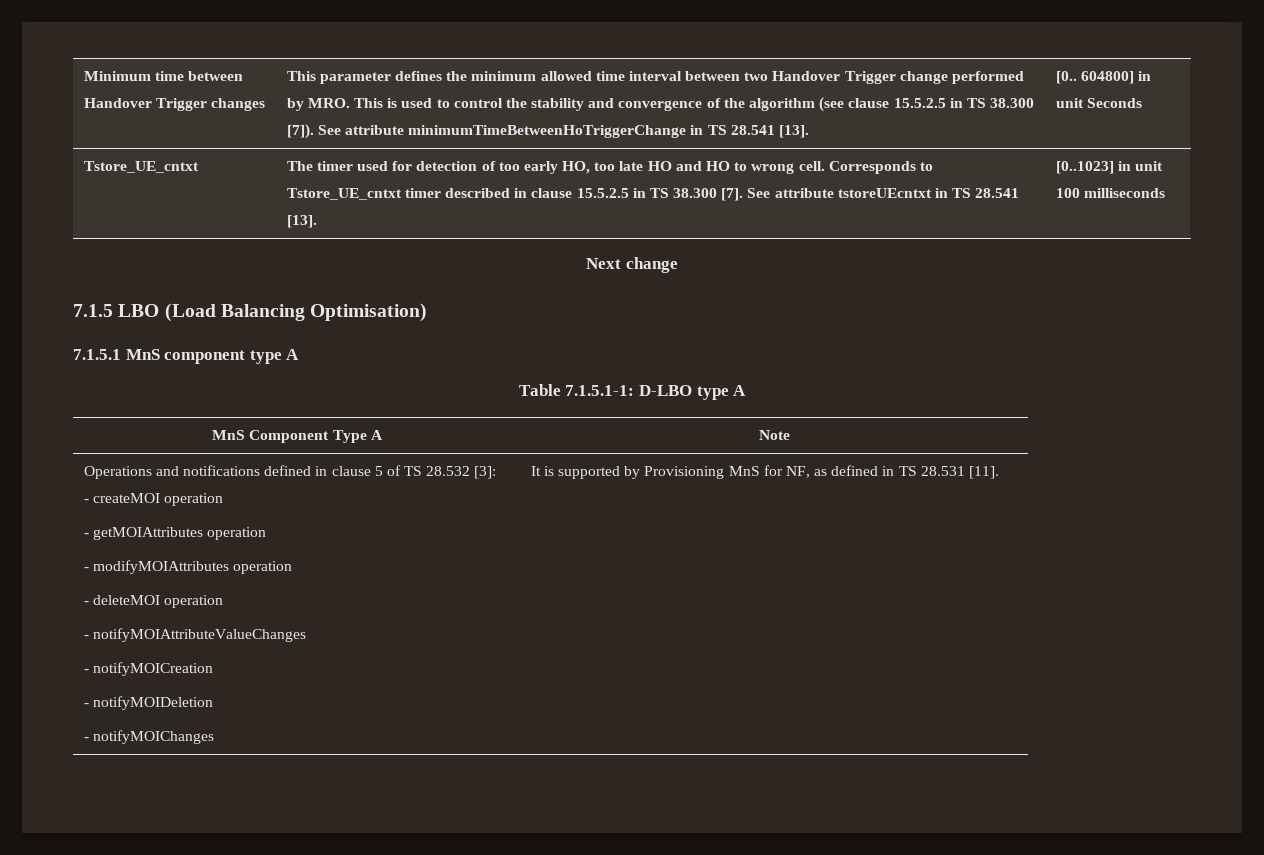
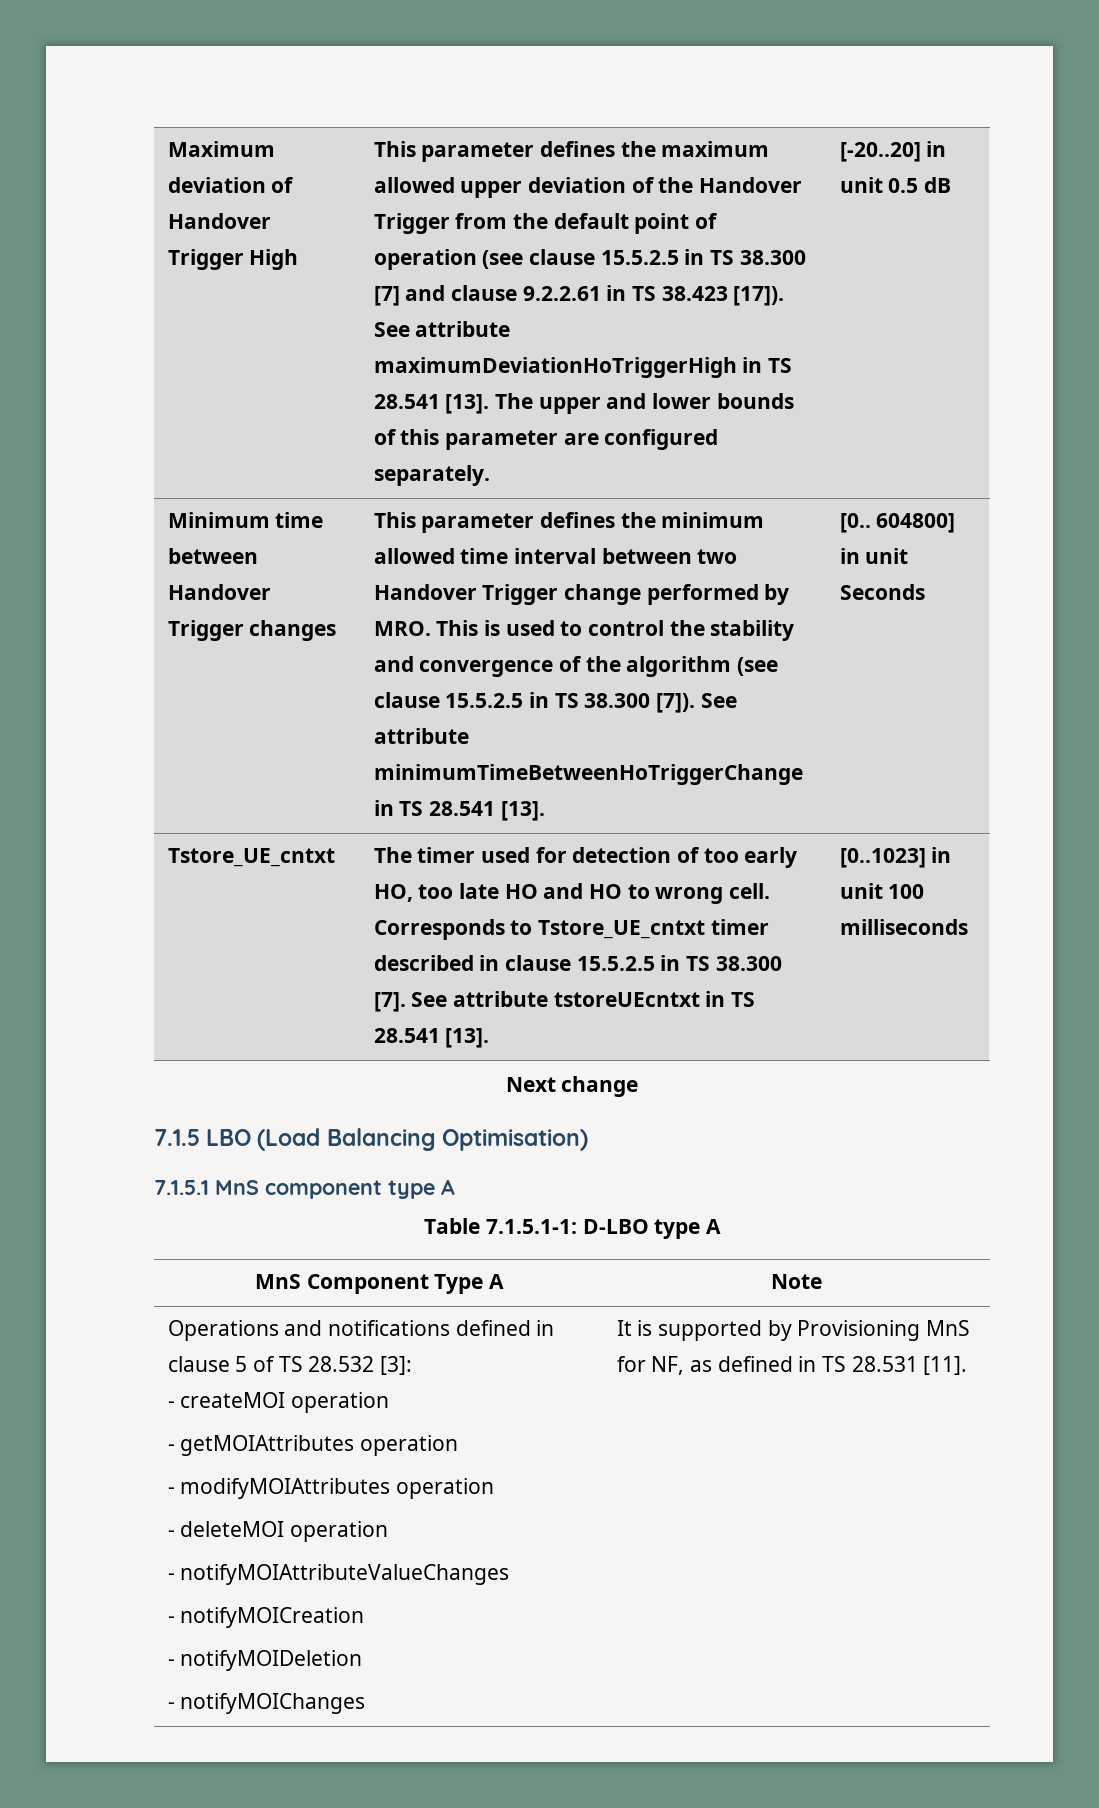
+ Maximum deviation of Handover Trigger High | This parameter defines the maximum allowed upper deviation of the Handover Trigger from the default point of operation (see clause 15.5.2.5 in TS 38.300 [7] and clause 9.2.2.61 in TS 38.423 [17]). See attribute maximumDeviationHoTriggerHigh in TS 28.541 [13]. The upper and lower bounds of this parameter are configured separately. | [-20..20] in unit 0.5 dB

